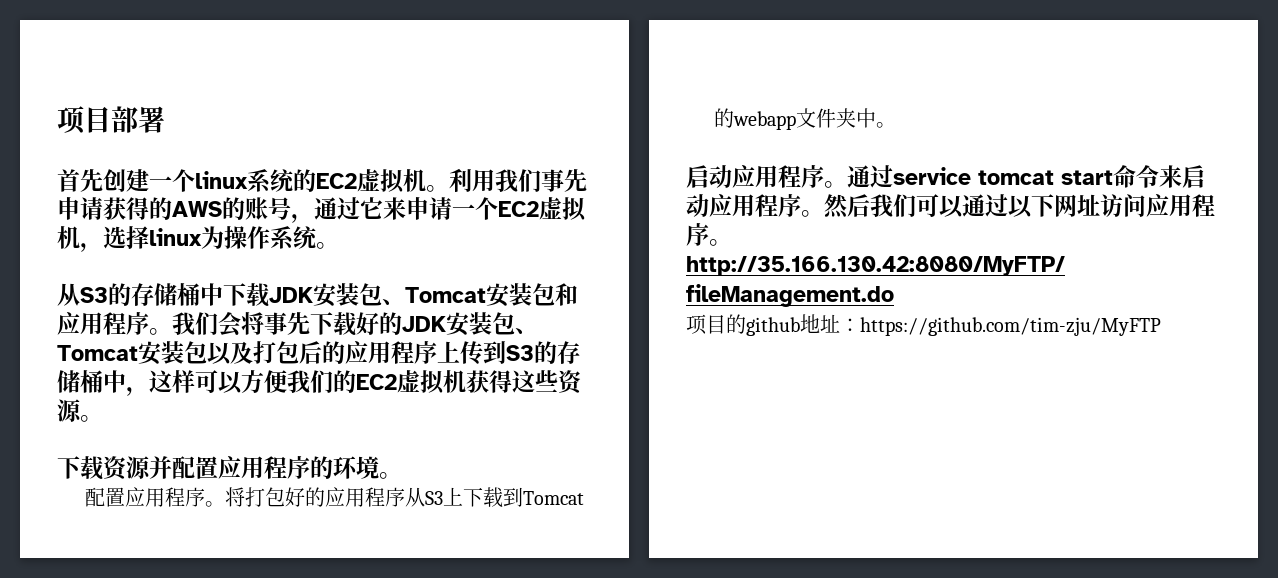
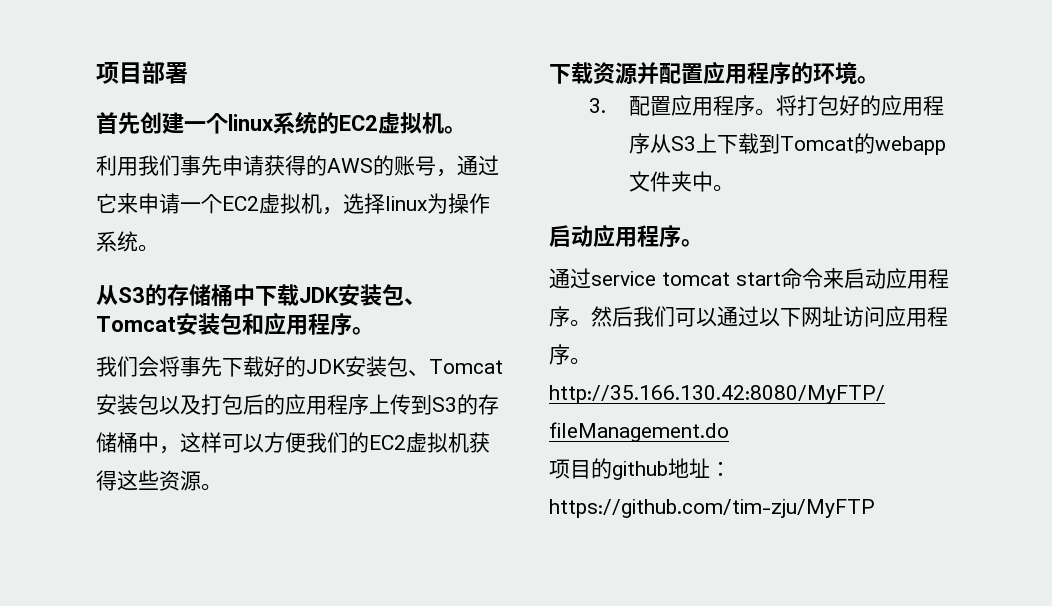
- 首先创建一个linux系统的EC2虚拟机。利用我们事先申请获得的AWS的账号，通过它来申请一个EC2虚拟机，选择linux为操作系统。
+ 首先创建一个linux系统的EC2虚拟机。
+ 利用我们事先申请获得的AWS的账号，通过它来申请一个EC2虚拟机，选择linux为操作系统。
- 从S3的存储桶中下载JDK安装包、Tomcat安装包和应用程序。我们会将事先下载好的JDK安装包、Tomcat安装包以及打包后的应用程序上传到S3的存储桶中，这样可以方便我们的EC2虚拟机获得这些资源。
+ 从S3的存储桶中下载JDK安装包、Tomcat安装包和应用程序。
+ 我们会将事先下载好的JDK安装包、Tomcat安装包以及打包后的应用程序上传到S3的存储桶中，这样可以方便我们的EC2虚拟机获得这些资源。
- 配置应用程序。
+ 3.配置应用程序。
  将打包好的应用程序从S3上下载到Tomcat的webapp文件夹中。
- 启动应用程序。通过service tomcat start命令来启动应用程序。
+ 启动应用程序。
+ 通过service tomcat start命令来启动应用程序。

